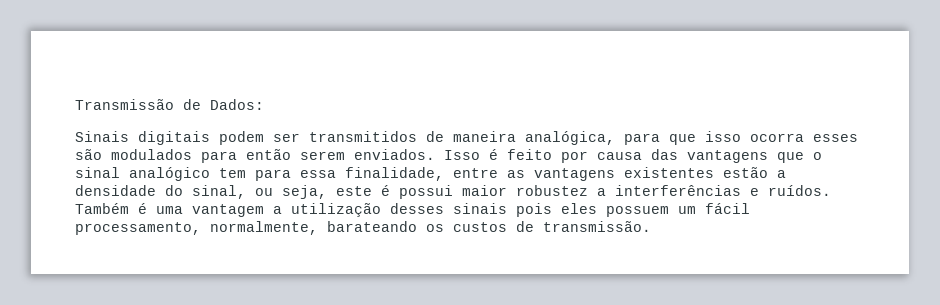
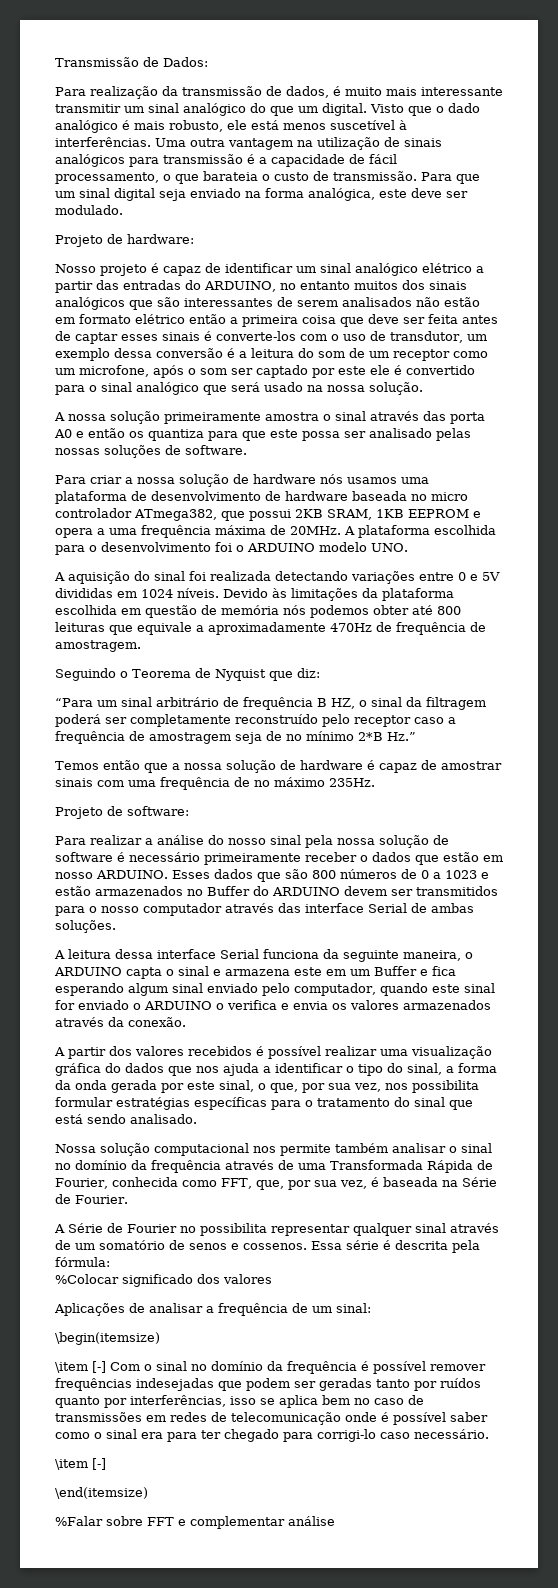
- Sinais digitais podem ser transmitidos de maneira analógica, para que isso ocorra esses são modulados para então serem enviados. Isso é feito por causa das vantagens que o sinal analógico tem para essa finalidade, entre as vantagens existentes estão a densidade do sinal, ou seja, este é possui maior robustez a interferências e ruídos. Também é uma vantagem a utilização desses sinais pois eles possuem um fácil processamento, normalmente, barateando os custos de transmissão.
+ Para realização da transmissão de dados, é muito mais interessante transmitir um sinal analógico do que um digital. Visto que o dado analógico é mais robusto, ele está menos suscetível à interferências. Uma outra vantagem na utilização de sinais analógicos para transmissão é a capacidade de fácil processamento, o que barateia o custo de transmissão. Para que um sinal digital seja enviado na forma analógica, este deve ser modulado.
+ Projeto de hardware:
+ Nosso projeto é capaz de identificar um sinal analógico elétrico a partir das entradas do ARDUINO, no entanto muitos dos sinais analógicos que são interessantes de serem analisados não estão em formato elétrico então a primeira coisa que deve ser feita antes de captar esses sinais é converte-los com o uso de transdutor, um exemplo dessa conversão é a leitura do som de um receptor como um microfone, após o som ser captado por este ele é convertido para o sinal analógico que será usado na nossa solução.
+ A nossa solução primeiramente amostra o sinal através das porta A0 e então os quantiza para que este possa ser analisado pelas nossas soluções de software.
+ Para criar a nossa solução de hardware nós usamos uma plataforma de desenvolvimento de hardware baseada no micro controlador ATmega382, que possui 2KB SRAM, 1KB EEPROM e opera a uma frequência máxima de 20MHz. A plataforma escolhida para o desenvolvimento foi o ARDUINO modelo UNO.
+ A aquisição do sinal foi realizada detectando variações entre 0 e 5V divididas em 1024 níveis. Devido às limitações da plataforma escolhida em questão de memória nós podemos obter até 800 leituras que equivale a aproximadamente 470Hz de frequência de amostragem.
+ Seguindo o Teorema de Nyquist que diz:
+ “Para um sinal arbitrário de frequência B HZ, o sinal da filtragem poderá ser completamente reconstruído pelo receptor caso a frequência de amostragem seja de no mínimo 2*B Hz.”
+ Temos então que a nossa solução de hardware é capaz de amostrar sinais com uma frequência de no máximo 235Hz.
+ Projeto de software:
+ Para realizar a análise do nosso sinal pela nossa solução de software é necessário primeiramente receber o dados que estão em nosso ARDUINO. Esses dados que são 800 números de 0 a 1023 e estão armazenados no Buffer do ARDUINO devem ser transmitidos para o nosso computador através das interface Serial de ambas soluções.
+ A leitura dessa interface Serial funciona da seguinte maneira, o ARDUINO capta o sinal e armazena este em um Buffer e fica esperando algum sinal enviado pelo computador, quando este sinal for enviado o ARDUINO o verifica e envia os valores armazenados através da conexão.
+ A partir dos valores recebidos é possível realizar uma visualização gráfica do dados que nos ajuda a identificar o tipo do sinal, a forma da onda gerada por este sinal, o que, por sua vez, nos possibilita formular estratégias específicas para o tratamento do sinal que está sendo analisado.
+ Nossa solução computacional nos permite também analisar o sinal no domínio da frequência através de uma Transformada Rápida de Fourier, conhecida como FFT, que, por sua vez, é baseada na Série de Fourier.
+ A Série de Fourier no possibilita representar qualquer sinal através de um somatório de senos e cossenos. Essa série é descrita pela fórmula:
+ %Colocar significado dos valores
+ Aplicações de analisar a frequência de um sinal:
+ \begin(itemsize)
+ \item [-] Com o sinal no domínio da frequência é possível remover frequências indesejadas que podem ser geradas tanto por ruídos quanto por interferências, isso se aplica bem no caso de transmissões em redes de telecomunicação onde é possível saber como o sinal era para ter chegado para corrigi-lo caso necessário.
+ \item [-]
+ \end(itemsize)
+ %Falar sobre FFT e complementar análise

